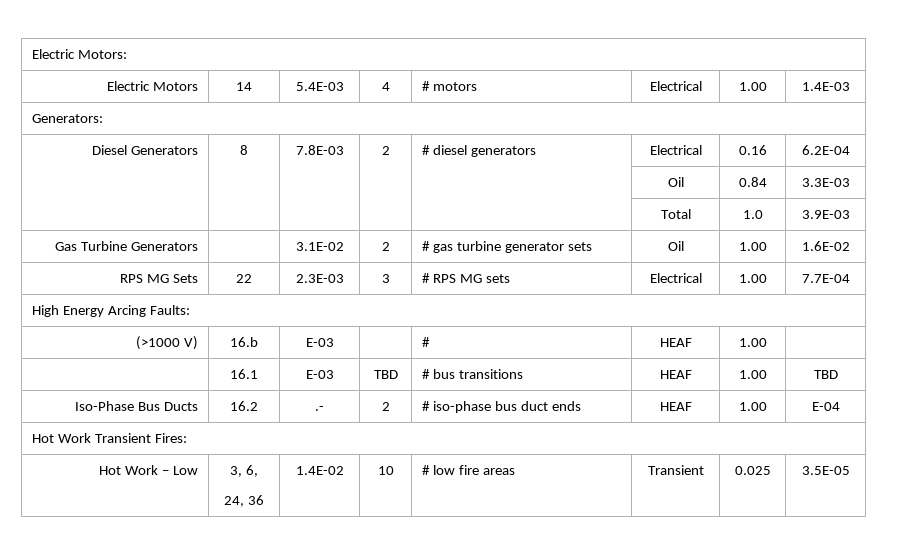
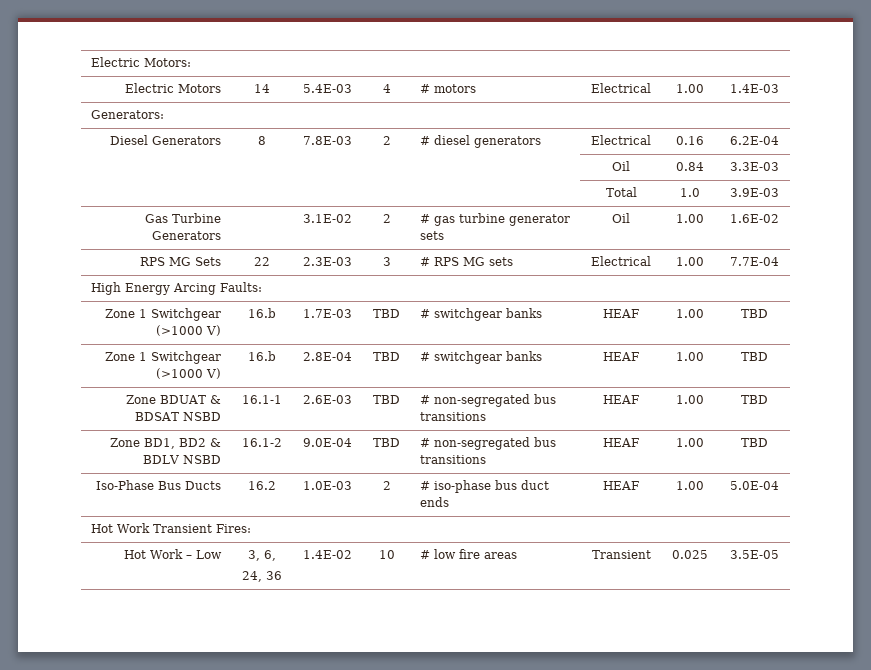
- (>1000 V) | 16.b | E-03 | | # | HEAF | 1.00 |
- | 16.1 | E-03 | TBD | # bus transitions | HEAF | 1.00 | TBD
+ Zone 1 Switchgear (>1000 V) | 16.b | 1.7E-03 | TBD | # switchgear banks | HEAF | 1.00 | TBD
+ Zone 1 Switchgear (>1000 V) | 16.b | 2.8E-04 | TBD | # switchgear banks | HEAF | 1.00 | TBD
+ Zone BDUAT & BDSAT NSBD | 16.1-1 | 2.6E-03 | TBD | # non-segregated bus transitions | HEAF | 1.00 | TBD
+ Zone BD1, BD2 & BDLV NSBD | 16.1-2 | 9.0E-04 | TBD | # non-segregated bus transitions | HEAF | 1.00 | TBD
- Iso-Phase Bus Ducts | 16.2 | .- | 2 | # iso-phase bus duct ends | HEAF | 1.00 | E-04
+ Iso-Phase Bus Ducts | 16.2 | 1.0E-03 | 2 | # iso-phase bus duct ends | HEAF | 1.00 | 5.0E-04

